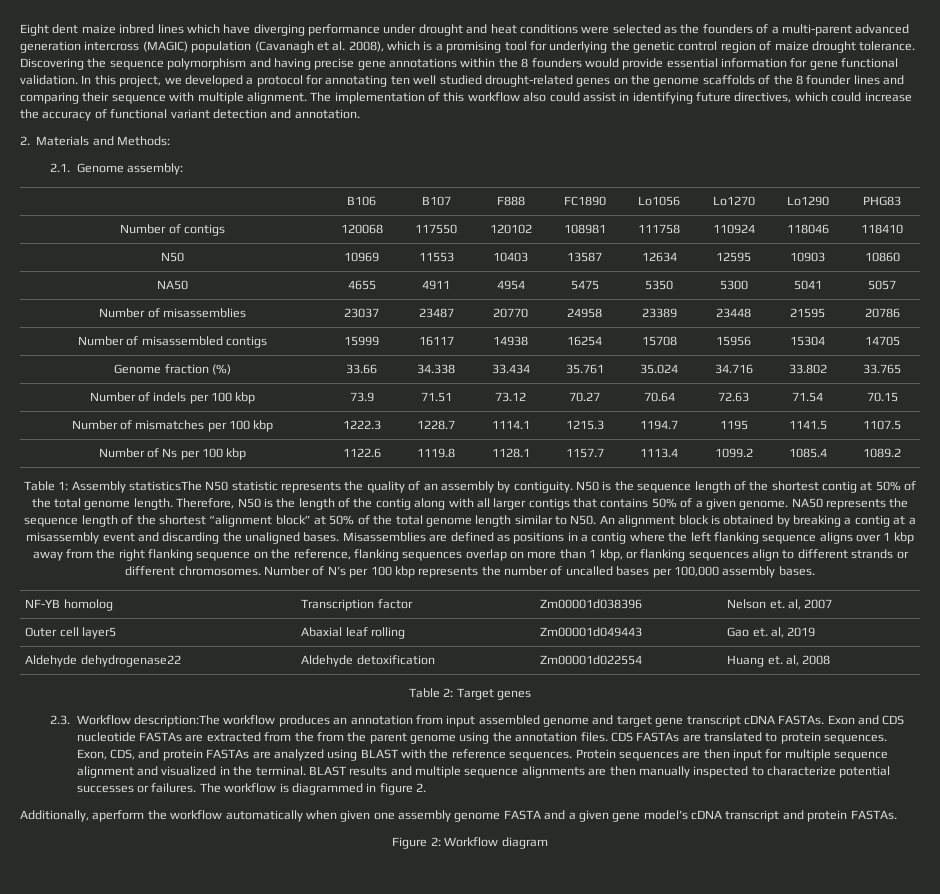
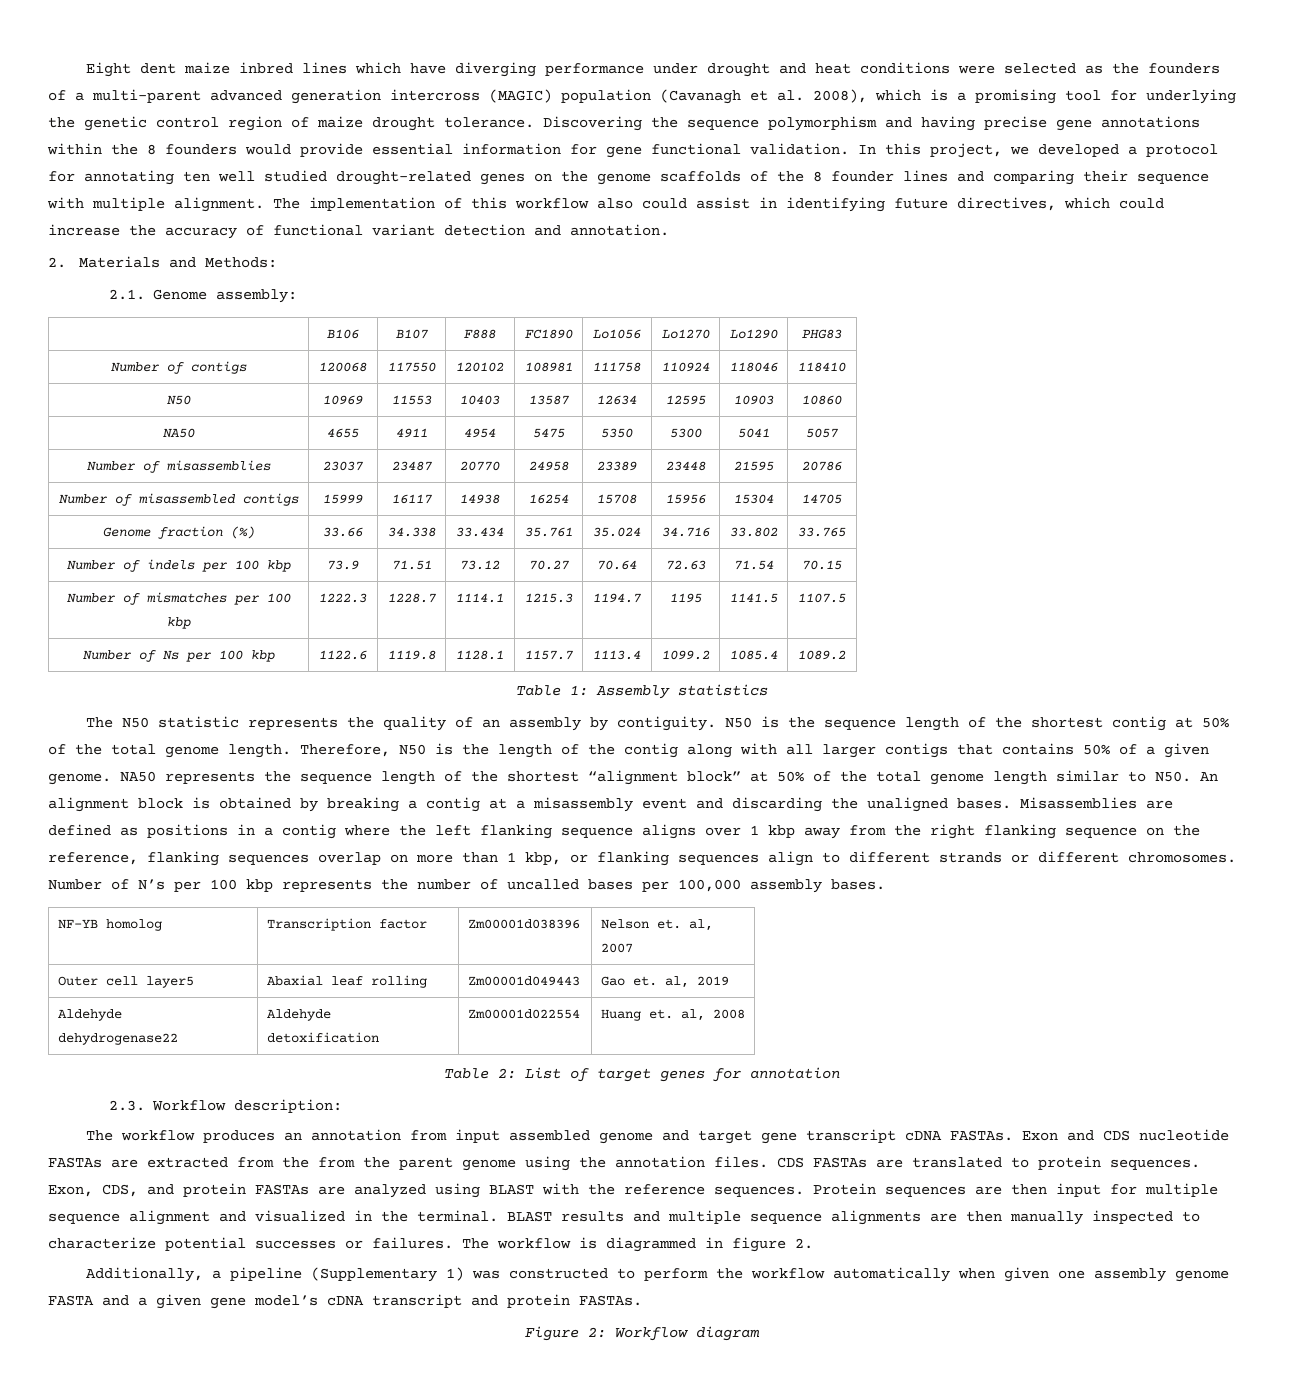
- Table 1: Assembly statisticsThe N50 statistic represents the quality of an assembly by contiguity.
+ Table 1: Assembly statistics
+ The N50 statistic represents the quality of an assembly by contiguity.
- Table 2: Target genes
+ Table 2: List of target genes for annotation
- 2.3. Workflow description:The workflow produces an annotation from input assembled genome and target gene transcript cDNA FASTAs.
+ 2.3. Workflow description:
+ The workflow produces an annotation from input assembled genome and target gene transcript cDNA FASTAs.
- Additionally, aperform the workflow automatically when given one assembly genome FASTA and a given gene model’s cDNA transcript and protein FASTAs.
+ Additionally, a pipeline (Supplementary 1) was constructed to perform the workflow automatically when given one assembly genome FASTA and a given gene model’s cDNA transcript and protein FASTAs.

